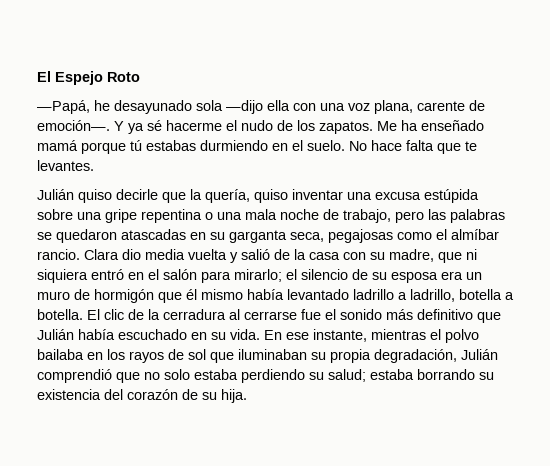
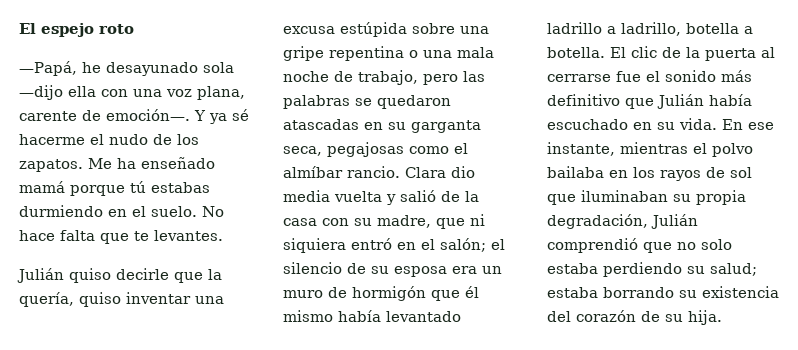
- El Espejo Roto
+ El espejo roto
- Clara dio media vuelta y salió de la casa con su madre, que ni siquiera entró en el salón para mirarlo; el silencio de su esposa era un muro de hormigón que él mismo había levantado ladrillo a ladrillo, botella a botella.
+ Clara dio media vuelta y salió de la casa con su madre, que ni siquiera entró en el salón; el silencio de su esposa era un muro de hormigón que él mismo había levantado ladrillo a ladrillo, botella a botella.
- El clic de la cerradura al cerrarse fue el sonido más definitivo que Julián había escuchado en su vida.
+ El clic de la puerta al cerrarse fue el sonido más definitivo que Julián había escuchado en su vida.

